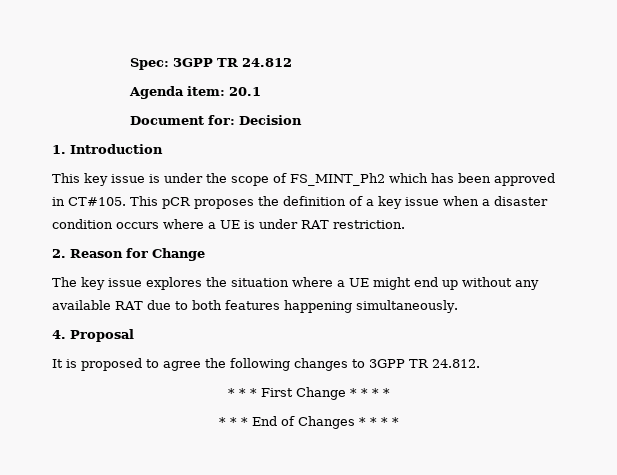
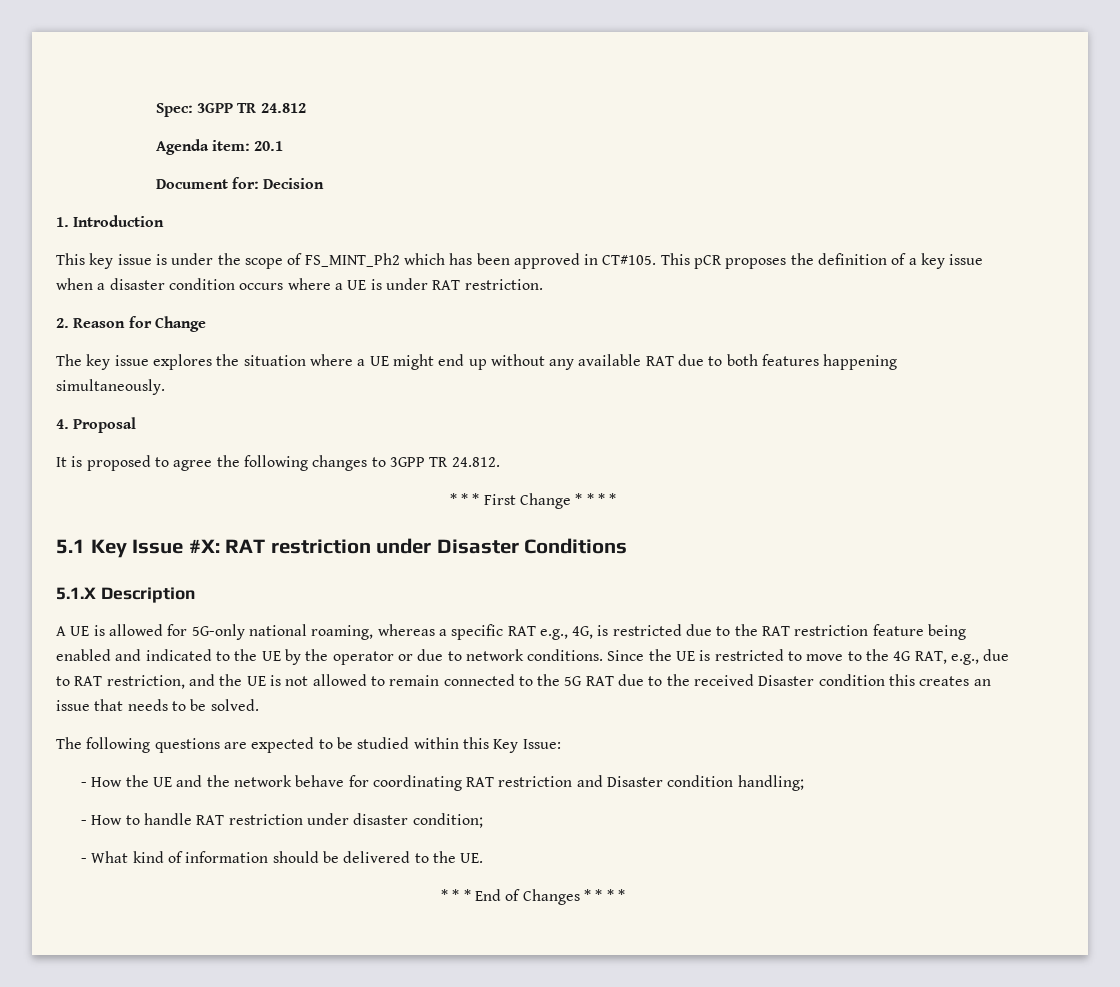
+ 5.1 Key Issue #X: RAT restriction under Disaster Conditions
+ 5.1.X Description
+ A UE is allowed for 5G-only national roaming, whereas a specific RAT e.g., 4G, is restricted due to the RAT restriction feature being enabled and indicated to the UE by the operator or due to network conditions. Since the UE is restricted to move to the 4G RAT, e.g., due to RAT restriction, and the UE is not allowed to remain connected to the 5G RAT due to the received Disaster condition this creates an issue that needs to be solved.
+ The following questions are expected to be studied within this Key Issue:
+ - How the UE and the network behave for coordinating RAT restriction and Disaster condition handling;
+ - How to handle RAT restriction under disaster condition;
+ - What kind of information should be delivered to the UE.

